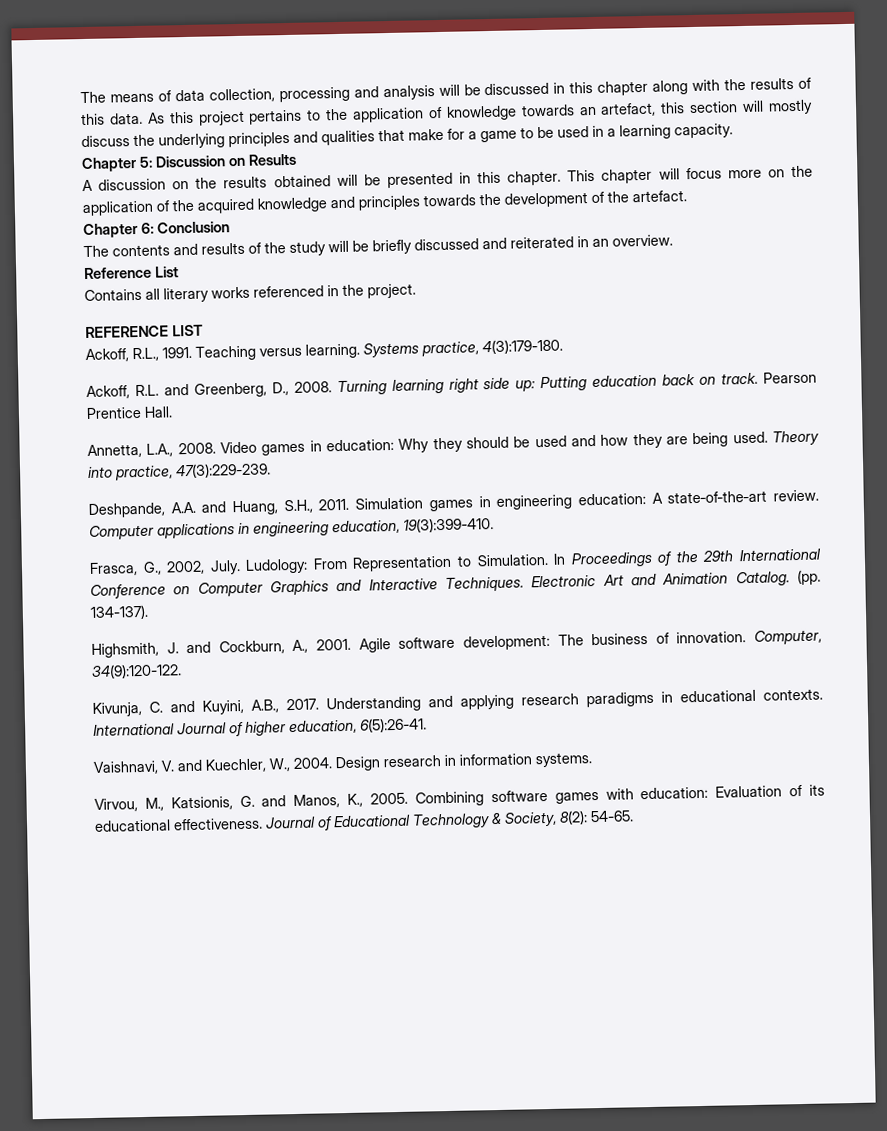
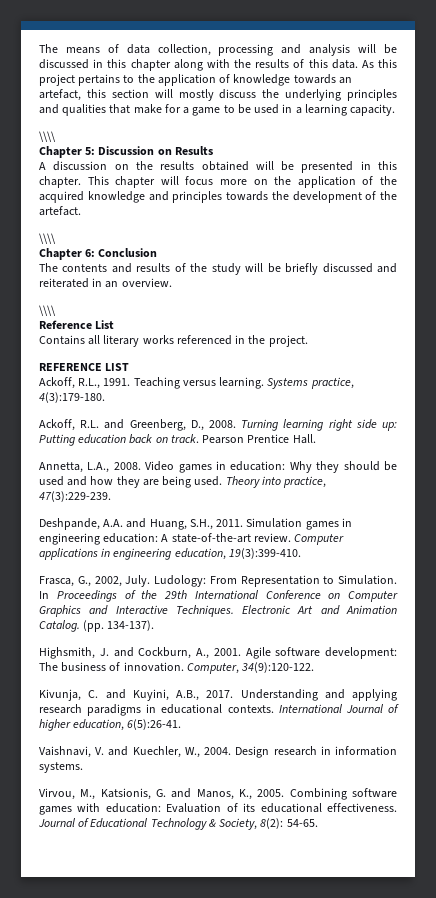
  As this project pertains to the application of knowledge towards an artefact, this section will mostly discuss the underlying principles and qualities that make for a game to be used in a learning capacity.
+ \\\\
  This chapter will focus more on the application of the acquired knowledge and principles towards the development of the artefact.
+ \\\\
  The contents and results of the study will be briefly discussed and reiterated in an overview.
+ \\\\

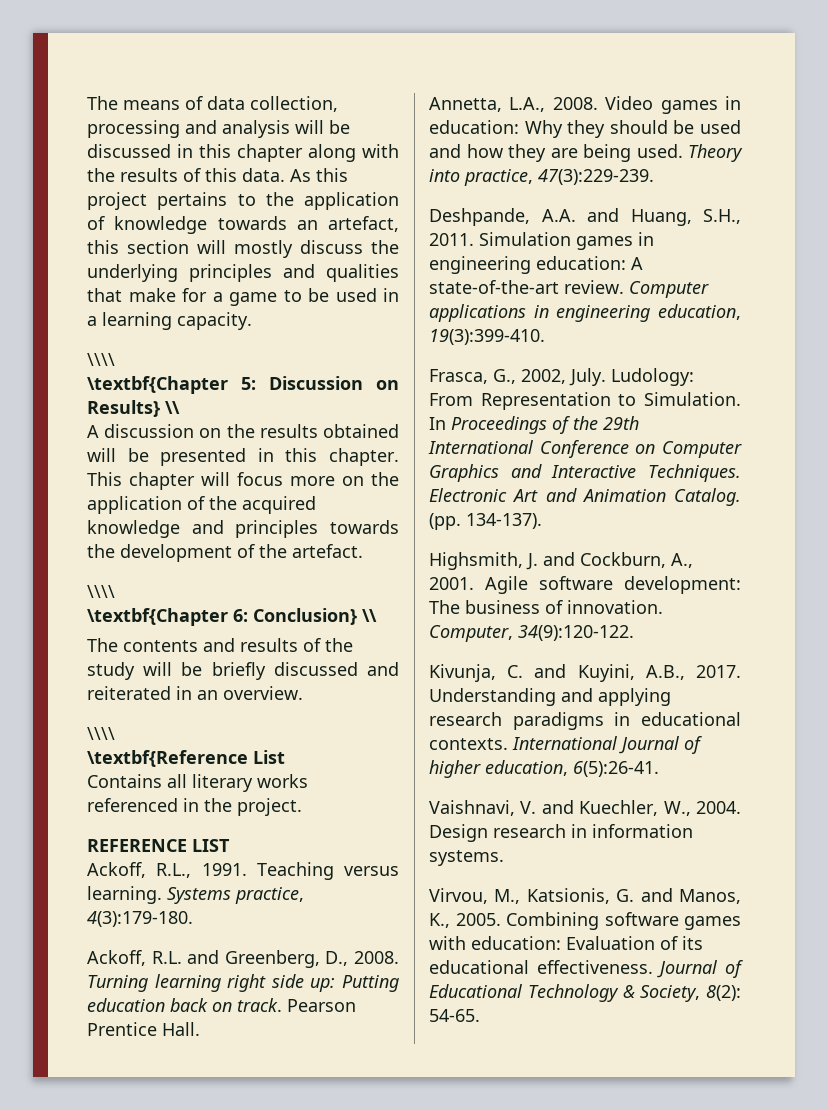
- Chapter 5: Discussion on Results
+ \textbf{Chapter 5: Discussion on Results} \\
- Chapter 6: Conclusion
+ \textbf{Chapter 6: Conclusion} \\
- Reference List
+ \textbf{Reference List

